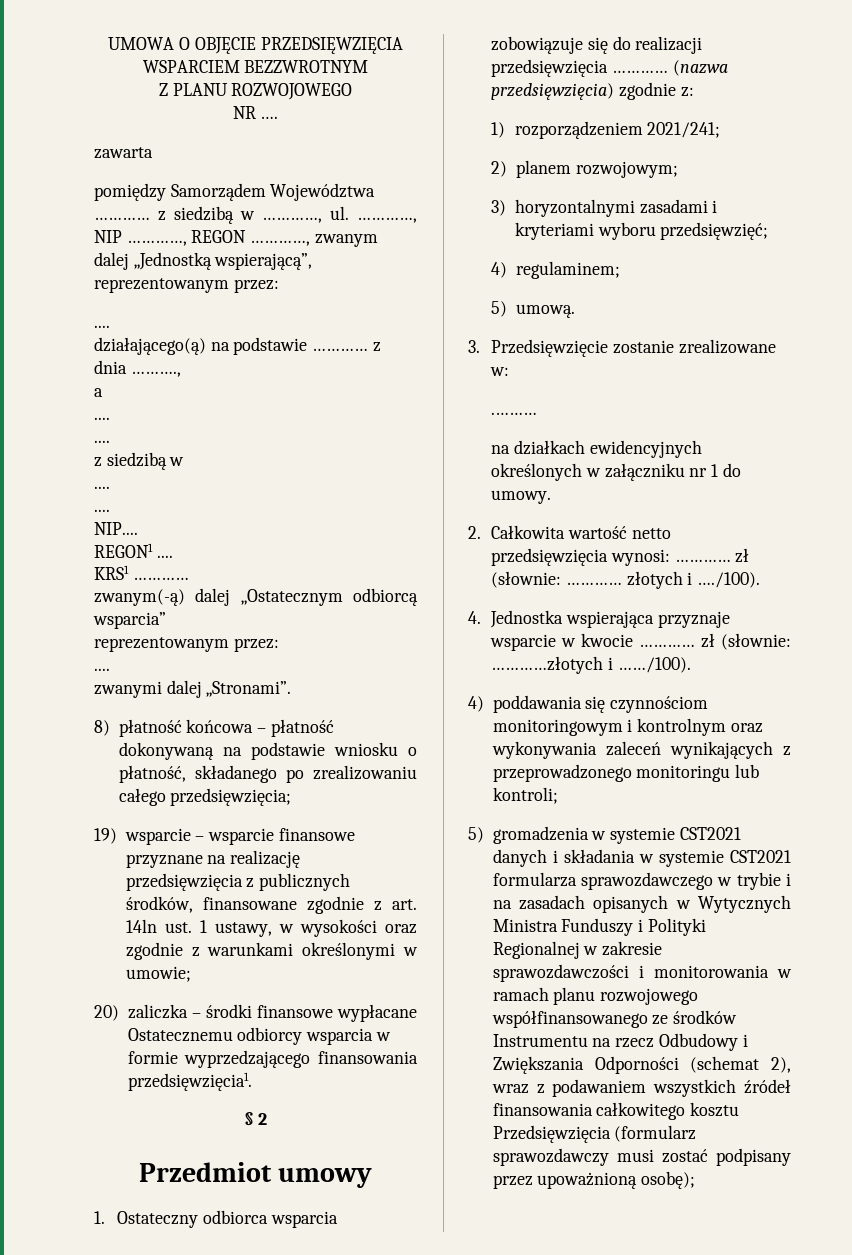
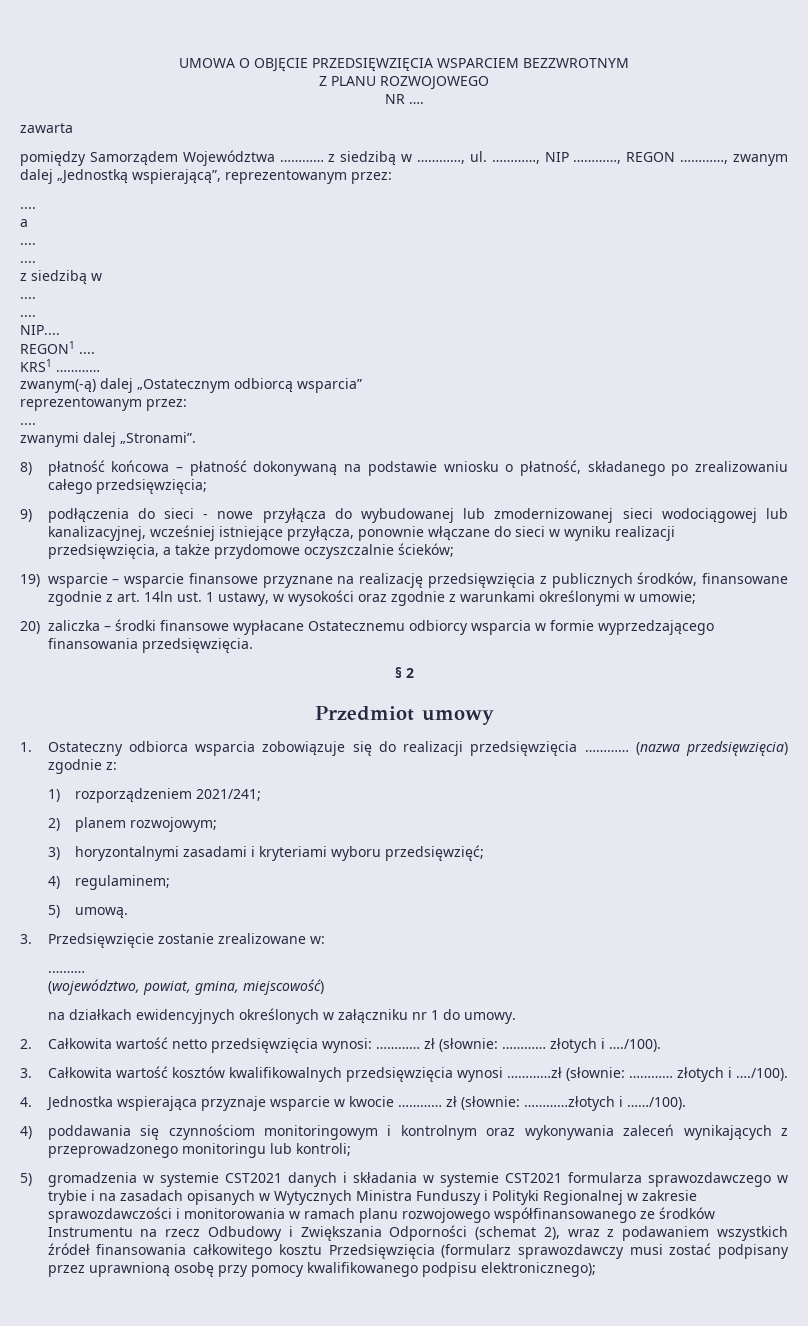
- działającego(ą) na podstawie ………… z dnia ……….,
+ 9) podłączenia do sieci - nowe przyłącza do wybudowanej lub zmodernizowanej sieci wodociągowej lub kanalizacyjnej, wcześniej istniejące przyłącza, ponownie włączane do sieci w wyniku realizacji przedsięwzięcia, a także przydomowe oczyszczalnie ścieków;
- 20) zaliczka – środki finansowe wypłacane Ostatecznemu odbiorcy wsparcia w formie wyprzedzającego finansowania przedsięwzięcia1.
+ 20) zaliczka – środki finansowe wypłacane Ostatecznemu odbiorcy wsparcia w formie wyprzedzającego finansowania przedsięwzięcia.
+ (województwo, powiat, gmina, miejscowość)
+ 3. Całkowita wartość kosztów kwalifikowalnych przedsięwzięcia wynosi …………zł (słownie: ………… złotych i …./100).
- 5) gromadzenia w systemie CST2021 danych i składania w systemie CST2021 formularza sprawozdawczego w trybie i na zasadach opisanych w Wytycznych Ministra Funduszy i Polityki Regionalnej w zakresie sprawozdawczości i monitorowania w ramach planu rozwojowego współfinansowanego ze środków Instrumentu na rzecz Odbudowy i Zwiększania Odporności (schemat 2), wraz z podawaniem wszystkich źródeł finansowania całkowitego kosztu Przedsięwzięcia (formularz sprawozdawczy musi zostać podpisany przez upoważnioną osobę);
+ 5) gromadzenia w systemie CST2021 danych i składania w systemie CST2021 formularza sprawozdawczego w trybie i na zasadach opisanych w Wytycznych Ministra Funduszy i Polityki Regionalnej w zakresie sprawozdawczości i monitorowania w ramach planu rozwojowego współfinansowanego ze środków Instrumentu na rzecz Odbudowy i Zwiększania Odporności (schemat 2), wraz z podawaniem wszystkich źródeł finansowania całkowitego kosztu Przedsięwzięcia (formularz sprawozdawczy musi zostać podpisany przez uprawnioną osobę przy pomocy kwalifikowanego podpisu elektronicznego);

